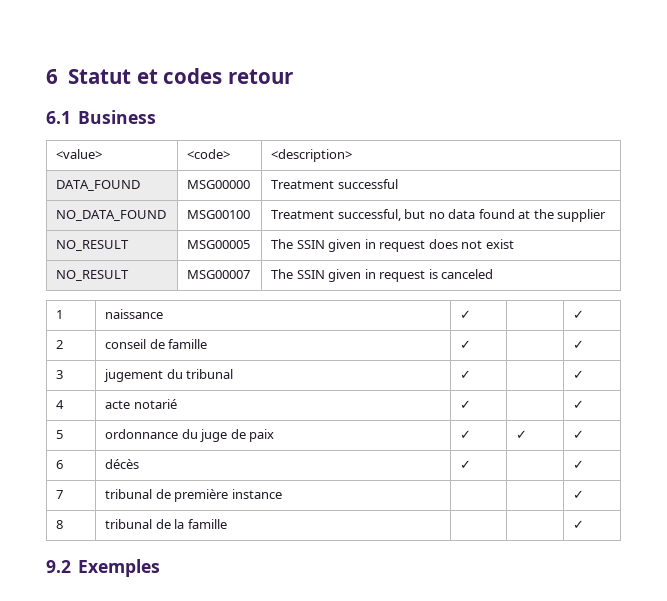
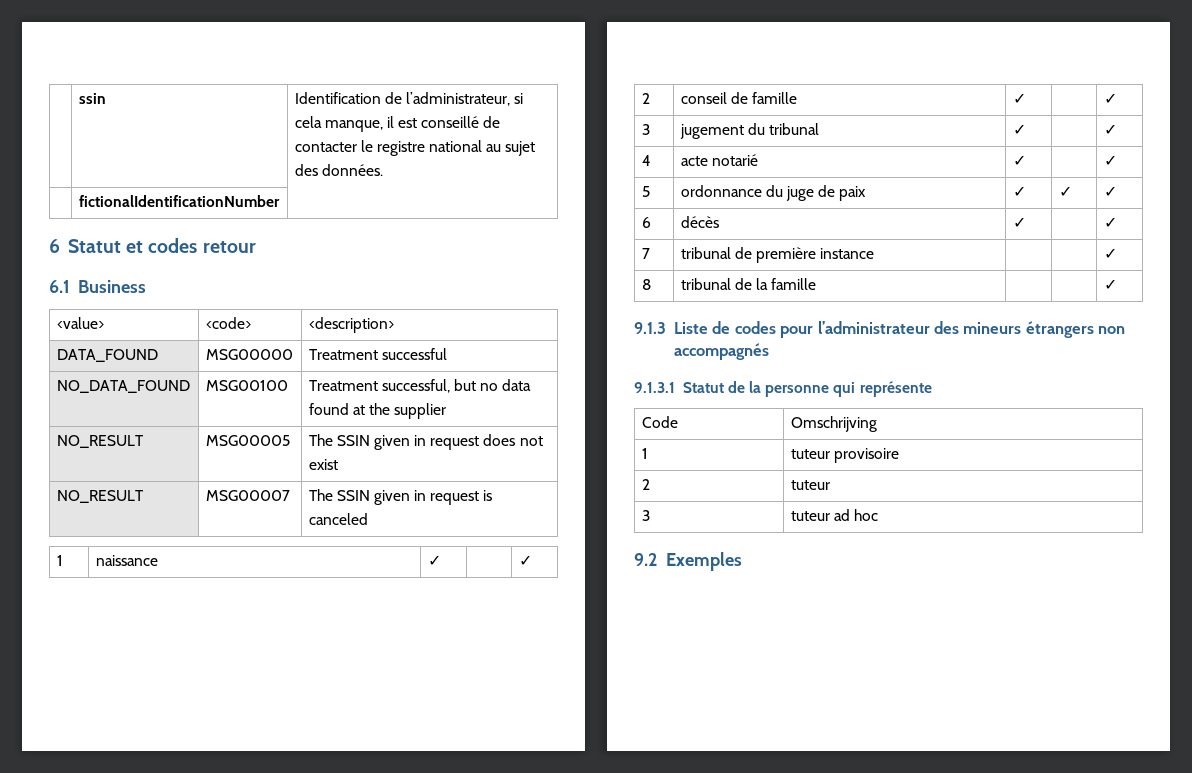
+ | ssin | Identification de l’administrateur, si cela manque, il est conseillé de contacter le registre national au sujet des données.
+ | fictionalIdentificationNumber |
+ 9.1.3 Liste de codes pour l’administrateur des mineurs étrangers non accompagnés
+ 9.1.3.1 Statut de la personne qui représente
+ Code | Omschrijving
+ 1 | tuteur provisoire
+ 2 | tuteur
+ 3 | tuteur ad hoc

